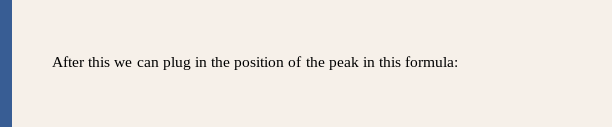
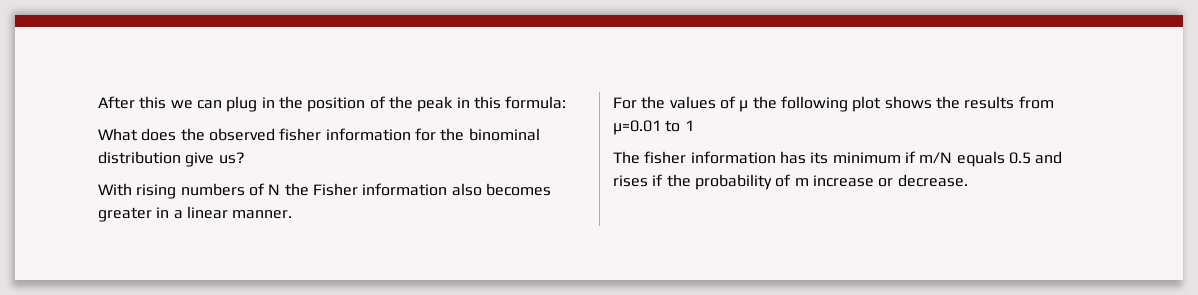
+ What does the observed fisher information for the binominal distribution give us?
+ With rising numbers of N the Fisher information also becomes greater in a linear manner.
+ For the values of µ the following plot shows the results from µ=0.01 to 1
+ The fisher information has its minimum if m/N equals 0.5 and rises if the probability of m increase or decrease.

